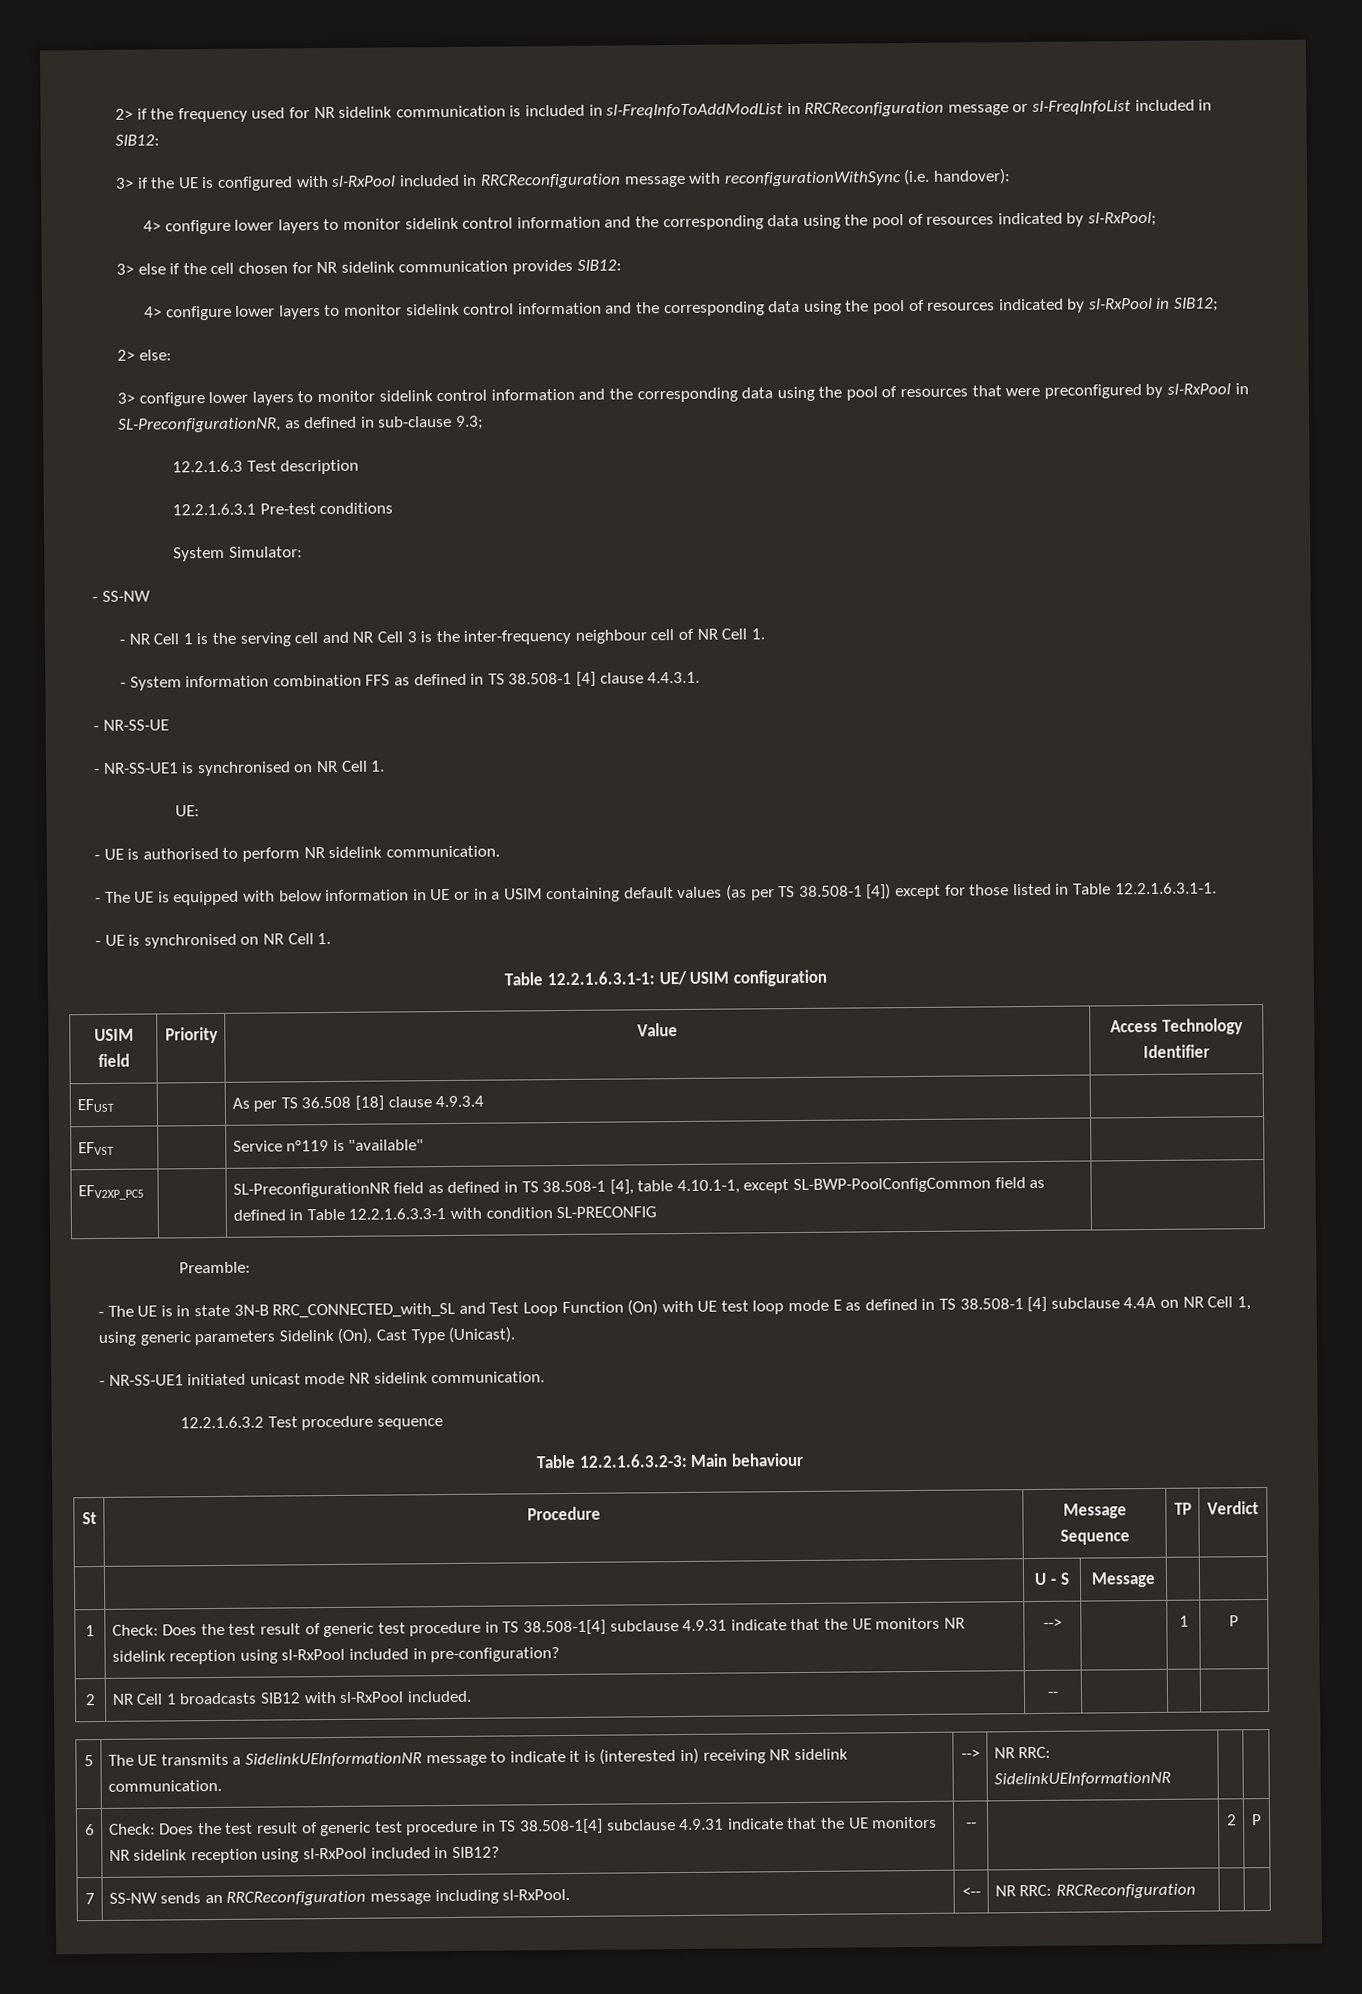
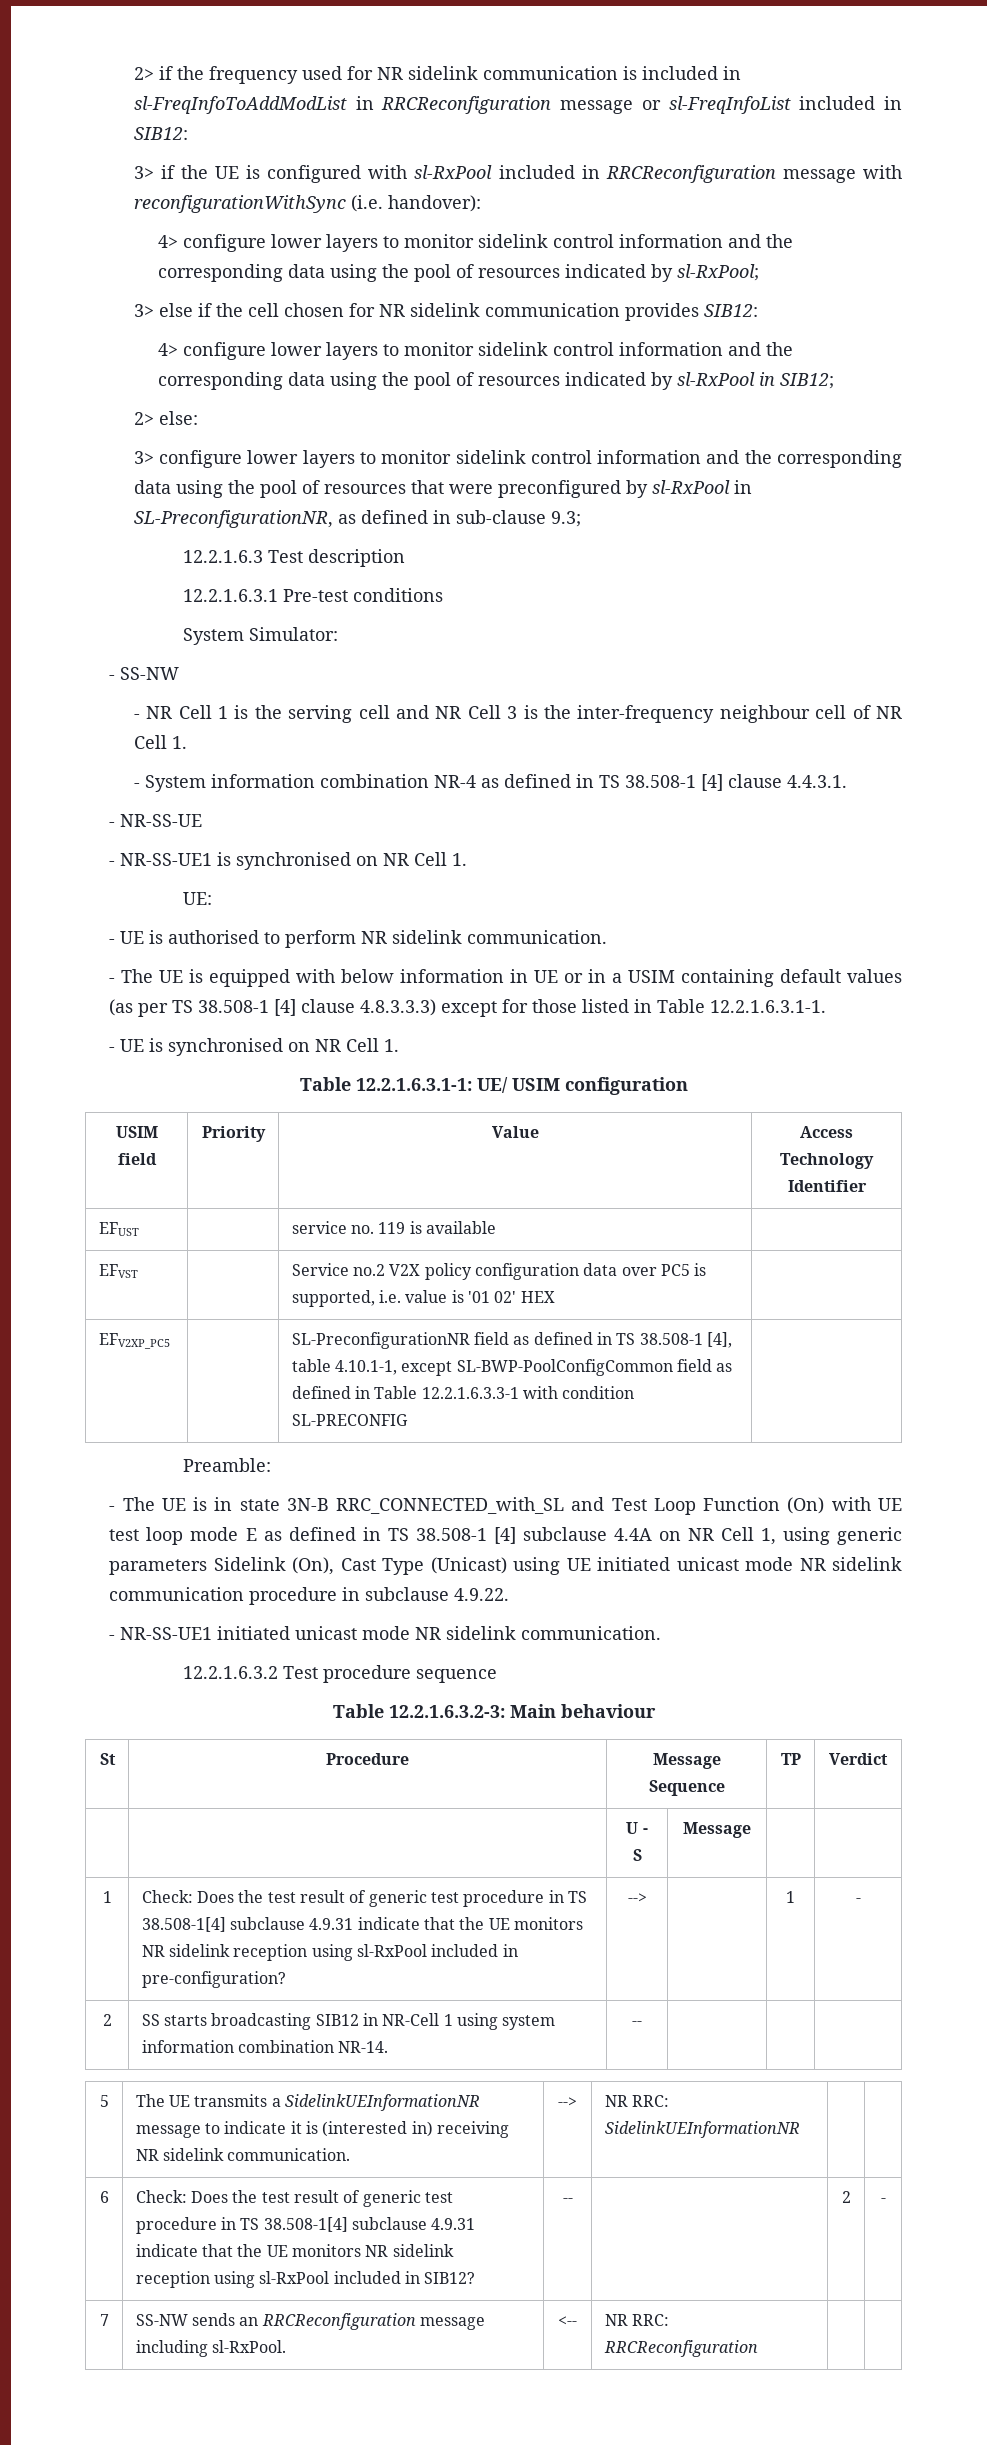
- - System information combination FFS as defined in TS 38.508-1 [4] clause 4.4.3.1.
+ - System information combination NR-4 as defined in TS 38.508-1 [4] clause 4.4.3.1.
- - The UE is equipped with below information in UE or in a USIM containing default values (as per TS 38.508-1 [4]) except for those listed in Table 12.2.1.6.3.1-1.
+ - The UE is equipped with below information in UE or in a USIM containing default values (as per TS 38.508-1 [4] clause 4.8.3.3.3) except for those listed in Table 12.2.1.6.3.1-1.
- EFUST | | As per TS 36.508 [18] clause 4.9.3.4 |
- EFVST | | Service n°119 is "available" |
+ EFUST | | service no. 119 is available |
+ EFVST | | Service no.2 V2X policy configuration data over PC5 is supported, i.e. value is '01 02' HEX |
- - The UE is in state 3N-B RRC_CONNECTED_with_SL and Test Loop Function (On) with UE test loop mode E as defined in TS 38.508-1 [4] subclause 4.4A on NR Cell 1, using generic parameters Sidelink (On), Cast Type (Unicast).
+ - The UE is in state 3N-B RRC_CONNECTED_with_SL and Test Loop Function (On) with UE test loop mode E as defined in TS 38.508-1 [4] subclause 4.4A on NR Cell 1, using generic parameters Sidelink (On), Cast Type (Unicast) using UE initiated unicast mode NR sidelink communication procedure in subclause 4.9.22.
- 1 | Check: Does the test result of generic test procedure in TS 38.508-1[4] subclause 4.9.31 indicate that the UE monitors NR sidelink reception using sl-RxPool included in pre-configuration? | --> | | 1 | P
- 2 | NR Cell 1 broadcasts SIB12 with sl-RxPool included. | -- | | |
+ 1 | Check: Does the test result of generic test procedure in TS 38.508-1[4] subclause 4.9.31 indicate that the UE monitors NR sidelink reception using sl-RxPool included in pre-configuration? | --> | | 1 | -
+ 2 | SS starts broadcasting SIB12 in NR-Cell 1 using system information combination NR-14. | -- | | |
- 6 | Check: Does the test result of generic test procedure in TS 38.508-1[4] subclause 4.9.31 indicate that the UE monitors NR sidelink reception using sl-RxPool included in SIB12? | -- | | 2 | P
+ 6 | Check: Does the test result of generic test procedure in TS 38.508-1[4] subclause 4.9.31 indicate that the UE monitors NR sidelink reception using sl-RxPool included in SIB12? | -- | | 2 | -

